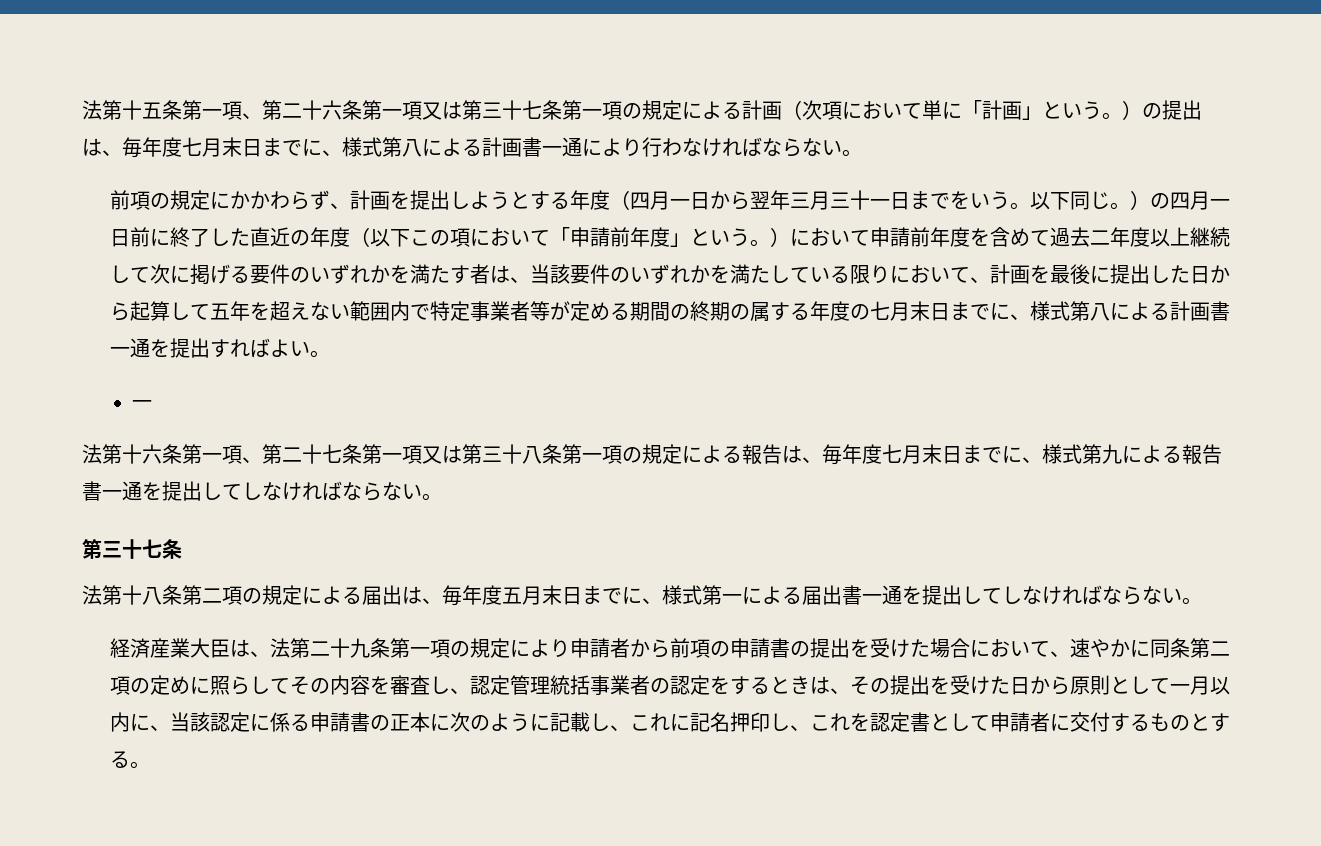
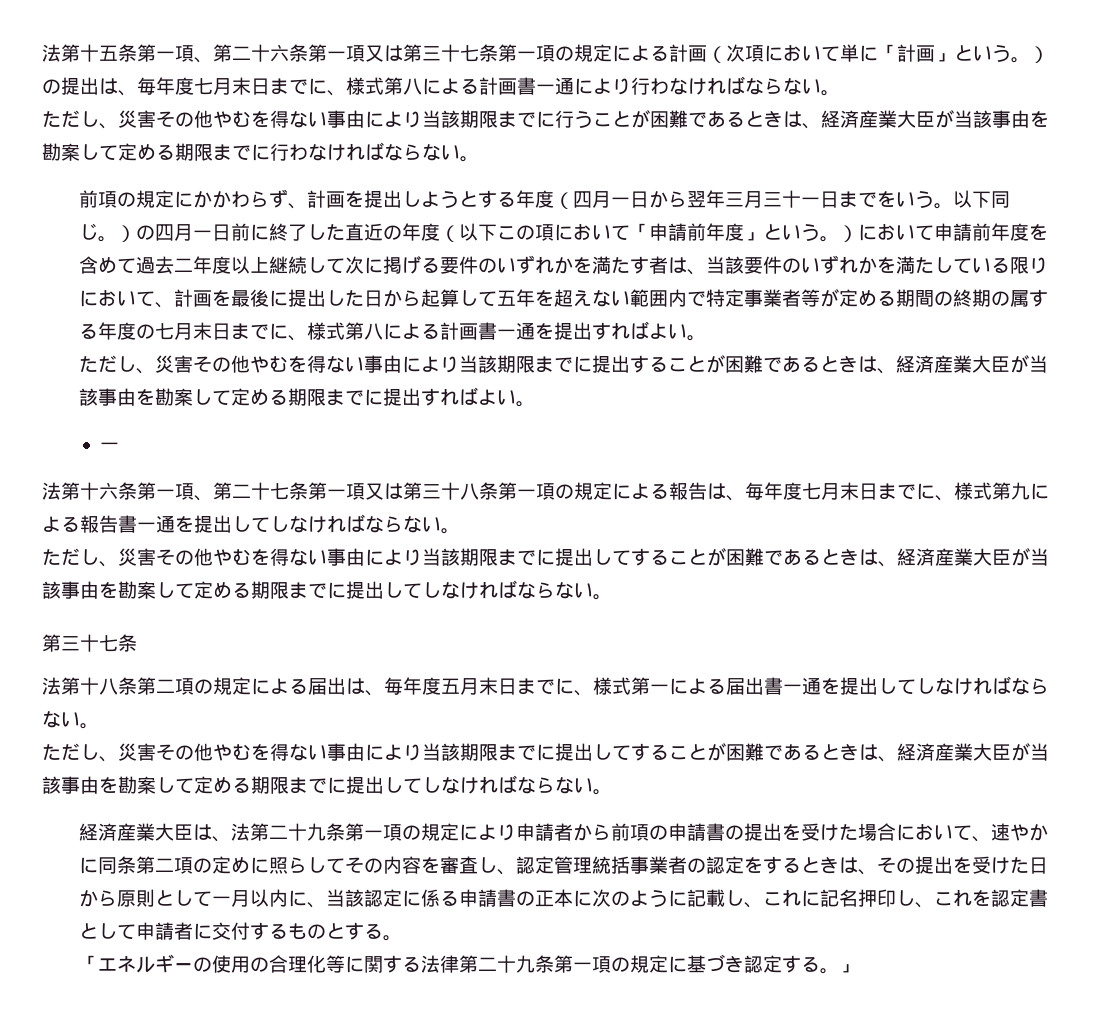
+ ただし、災害その他やむを得ない事由により当該期限までに行うことが困難であるときは、経済産業大臣が当該事由を勘案して定める期限までに行わなければならない。
+ ただし、災害その他やむを得ない事由により当該期限までに提出することが困難であるときは、経済産業大臣が当該事由を勘案して定める期限までに提出すればよい。
  法第十六条第一項、第二十七条第一項又は第三十八条第一項の規定による報告は、毎年度七月末日までに、様式第九による報告書一通を提出してしなければならない。
+ ただし、災害その他やむを得ない事由により当該期限までに提出してすることが困難であるときは、経済産業大臣が当該事由を勘案して定める期限までに提出してしなければならない。
  法第十八条第二項の規定による届出は、毎年度五月末日までに、様式第一による届出書一通を提出してしなければならない。
+ ただし、災害その他やむを得ない事由により当該期限までに提出してすることが困難であるときは、経済産業大臣が当該事由を勘案して定める期限までに提出してしなければならない。
+ 「エネルギーの使用の合理化等に関する法律第二十九条第一項の規定に基づき認定する。」

